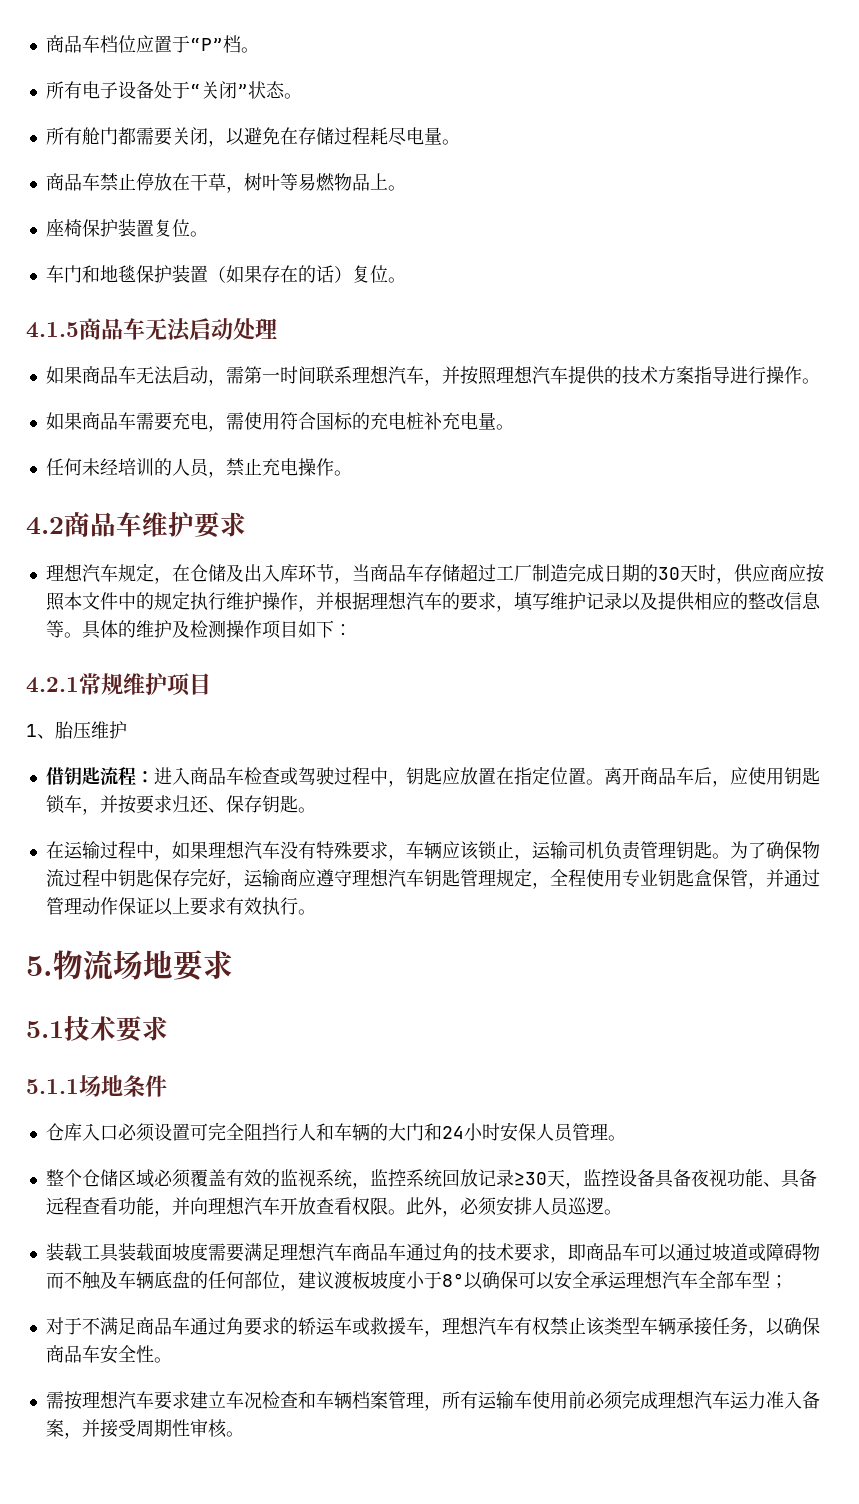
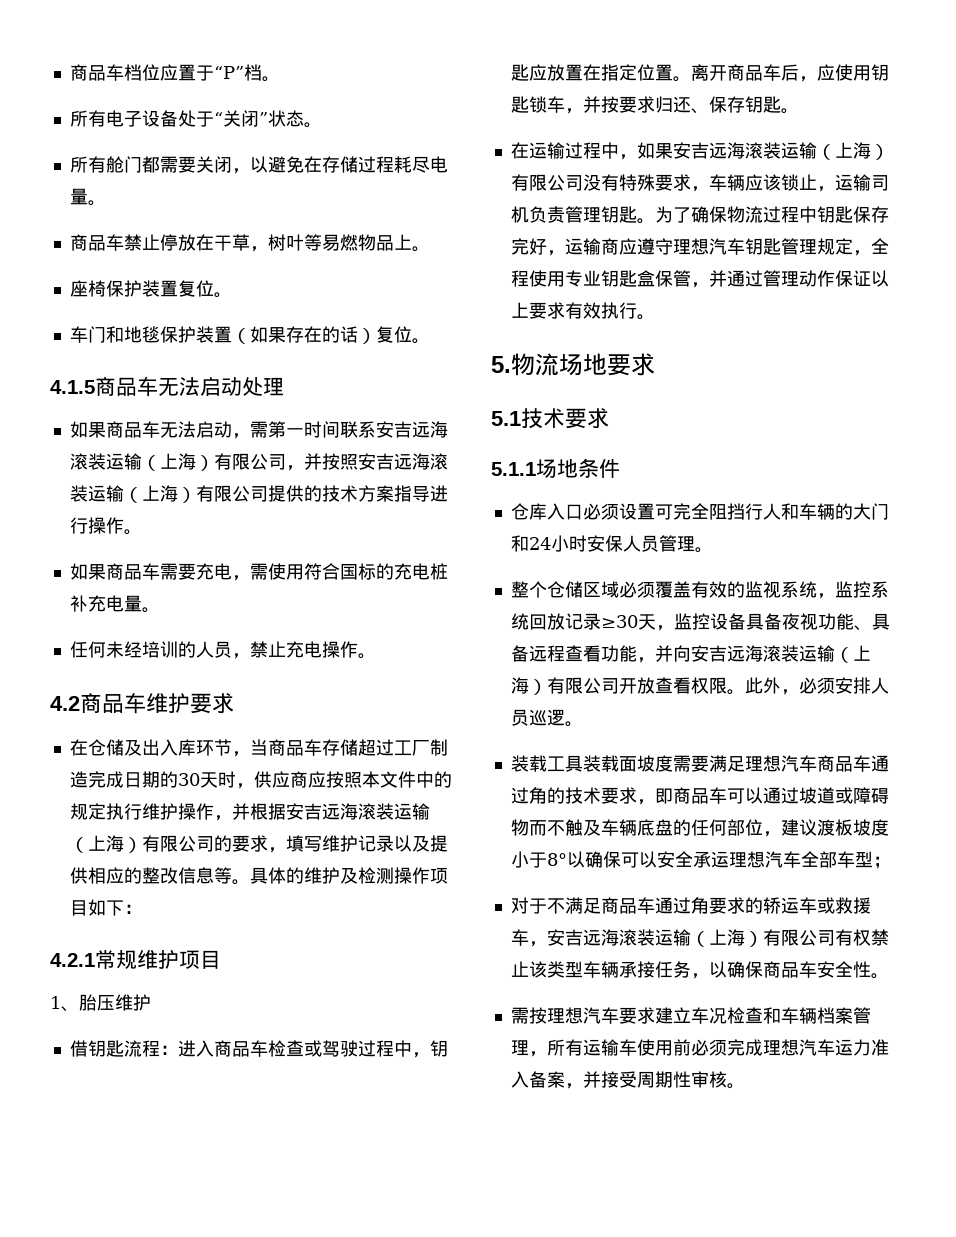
- 如果商品车无法启动，需第一时间联系理想汽车，并按照理想汽车提供的技术方案指导进行操作。
+ 如果商品车无法启动，需第一时间联系安吉远海滚装运输（上海）有限公司，并按照安吉远海滚装运输（上海）有限公司提供的技术方案指导进行操作。
- 理想汽车规定，在仓储及出入库环节，当商品车存储超过工厂制造完成日期的30天时，供应商应按照本文件中的规定执行维护操作，并根据理想汽车的要求，填写维护记录以及提供相应的整改信息等。
+ 在仓储及出入库环节，当商品车存储超过工厂制造完成日期的30天时，供应商应按照本文件中的规定执行维护操作，并根据安吉远海滚装运输（上海）有限公司的要求，填写维护记录以及提供相应的整改信息等。
- 在运输过程中，如果理想汽车没有特殊要求，车辆应该锁止，运输司机负责管理钥匙。
+ 在运输过程中，如果安吉远海滚装运输（上海）有限公司没有特殊要求，车辆应该锁止，运输司机负责管理钥匙。
- 整个仓储区域必须覆盖有效的监视系统，监控系统回放记录≥30天，监控设备具备夜视功能、具备远程查看功能，并向理想汽车开放查看权限。
+ 整个仓储区域必须覆盖有效的监视系统，监控系统回放记录≥30天，监控设备具备夜视功能、具备远程查看功能，并向安吉远海滚装运输（上海）有限公司开放查看权限。
- 对于不满足商品车通过角要求的轿运车或救援车，理想汽车有权禁止该类型车辆承接任务，以确保商品车安全性。
+ 对于不满足商品车通过角要求的轿运车或救援车，安吉远海滚装运输（上海）有限公司有权禁止该类型车辆承接任务，以确保商品车安全性。

